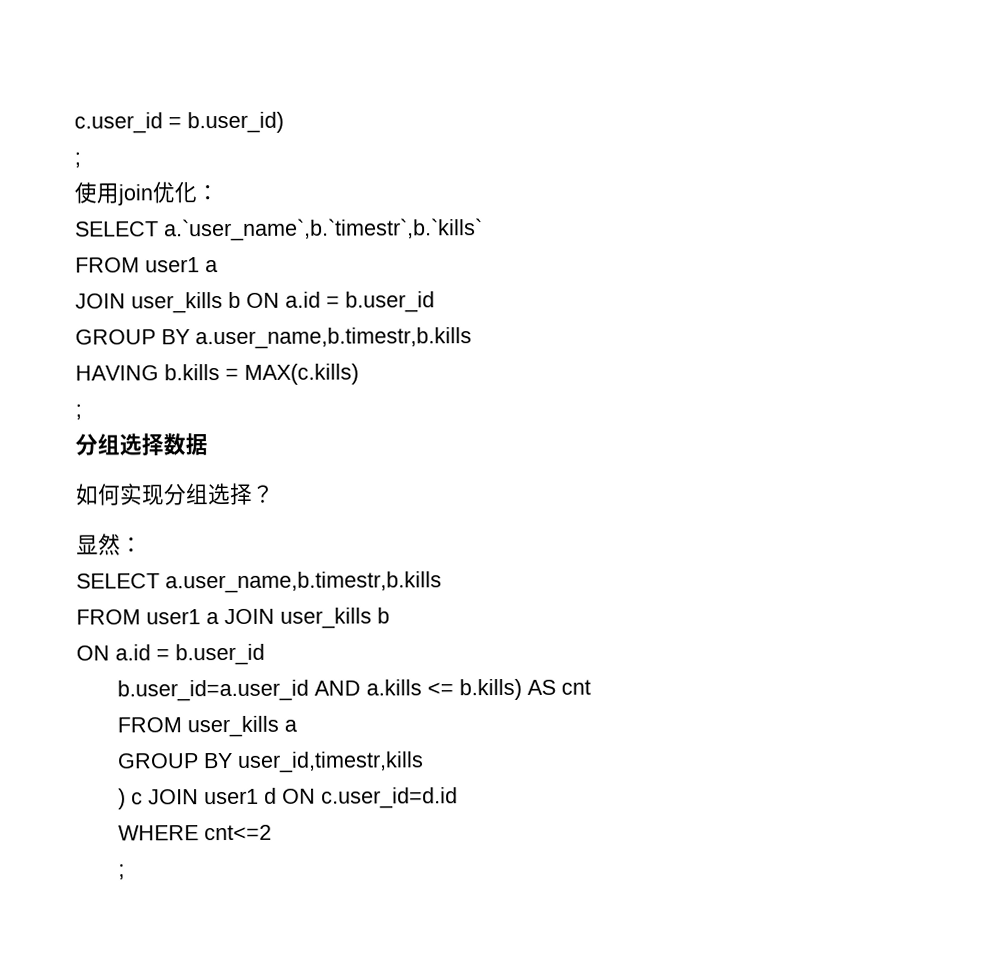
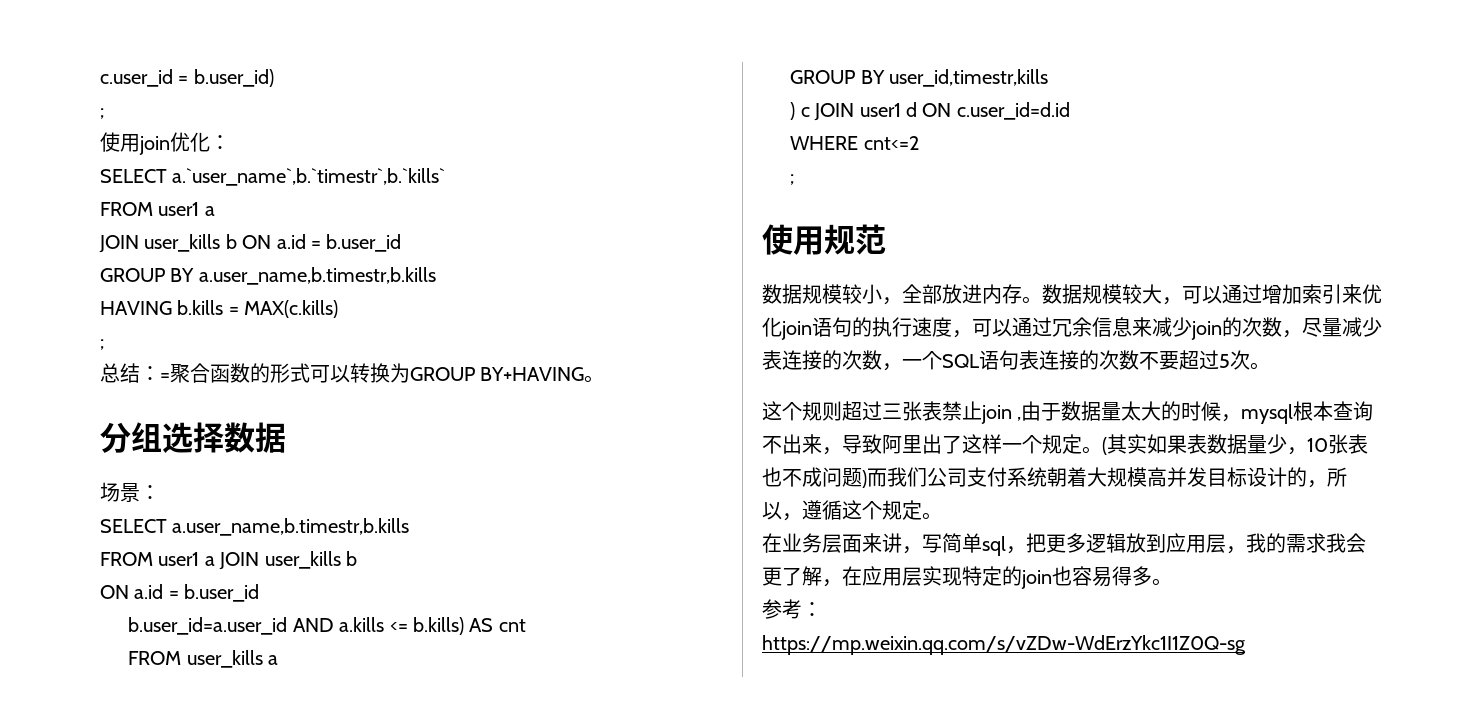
+ 总结：=聚合函数的形式可以转换为GROUP BY+HAVING。
  分组选择数据
- 如何实现分组选择？
- 显然：
+ 场景：
+ 使用规范
+ 数据规模较小，全部放进内存。数据规模较大，可以通过增加索引来优化join语句的执行速度，可以通过冗余信息来减少join的次数，尽量减少表连接的次数，一个SQL语句表连接的次数不要超过5次。
+ 这个规则超过三张表禁止join ,由于数据量太大的时候，mysql根本查询不出来，导致阿里出了这样一个规定。(其实如果表数据量少，10张表也不成问题)而我们公司支付系统朝着大规模高并发目标设计的，所以，遵循这个规定。
+ 在业务层面来讲，写简单sql，把更多逻辑放到应用层，我的需求我会更了解，在应用层实现特定的join也容易得多。
+ 参考：
+ https://mp.weixin.qq.com/s/vZDw-WdErzYkc1I1Z0Q-sg

